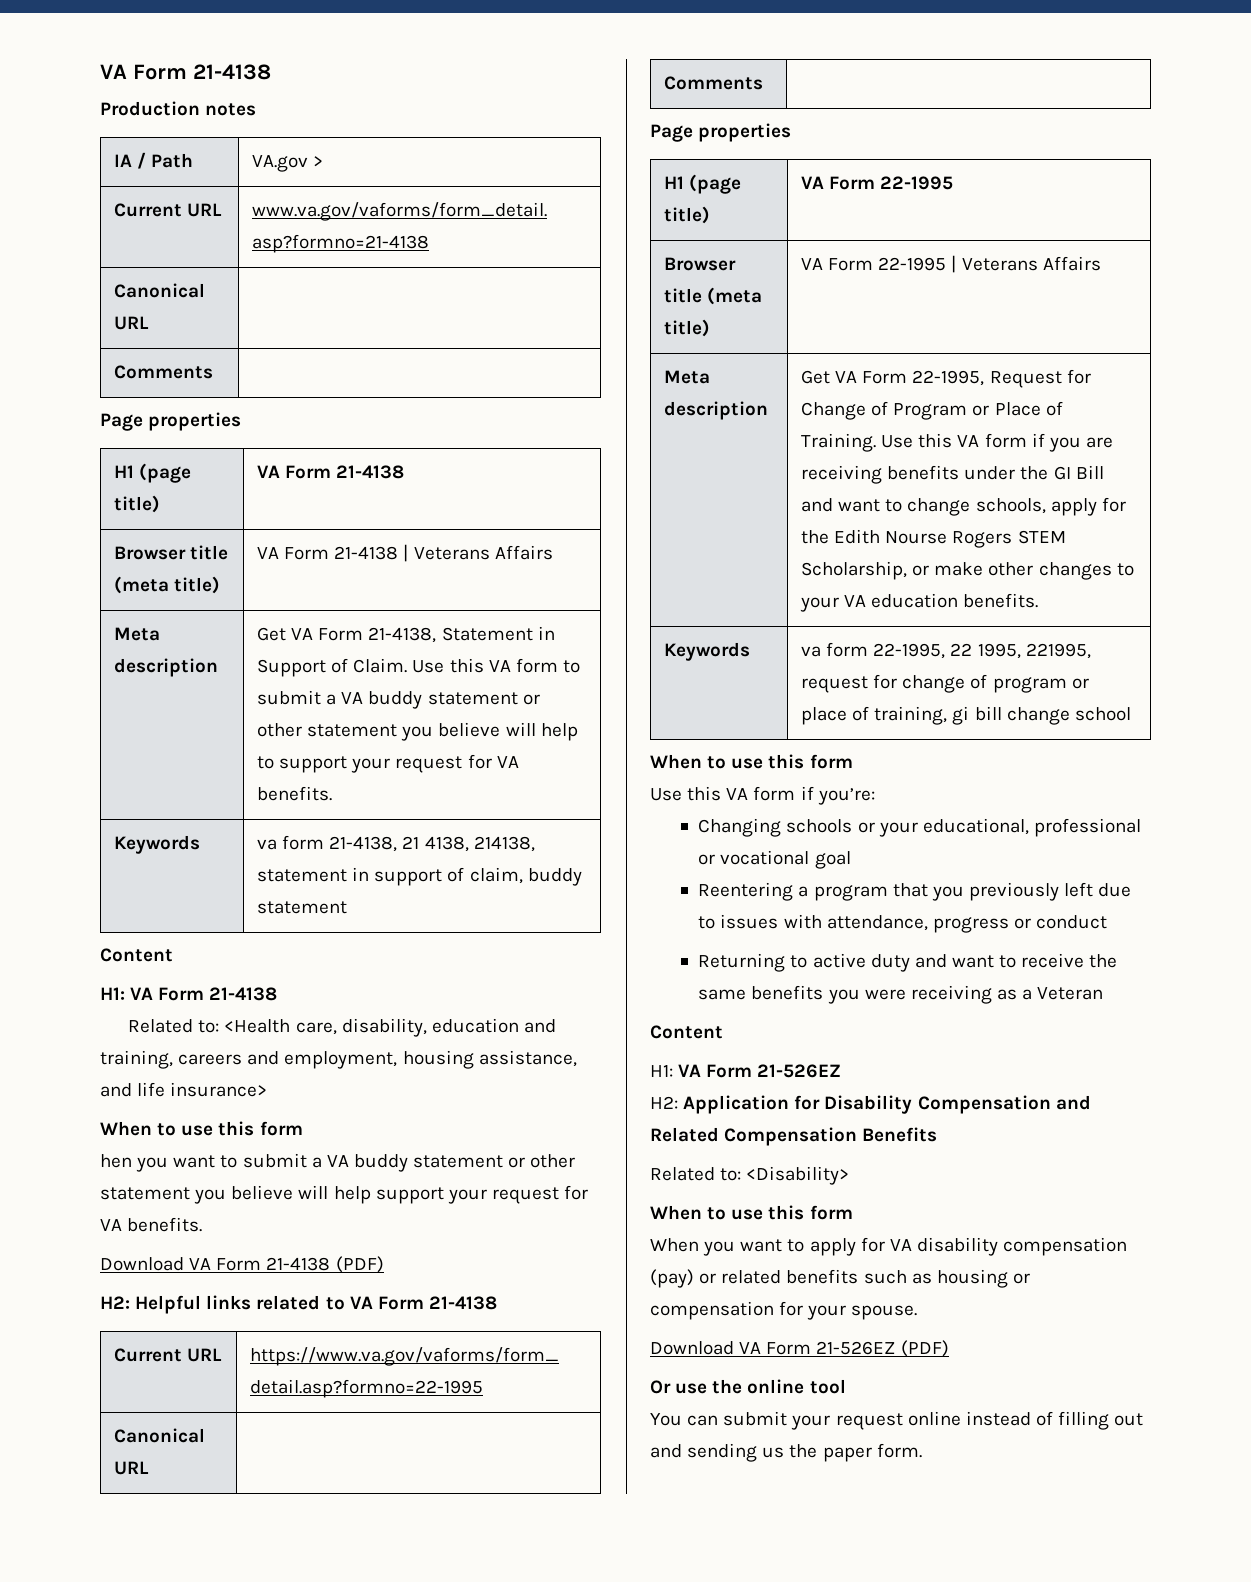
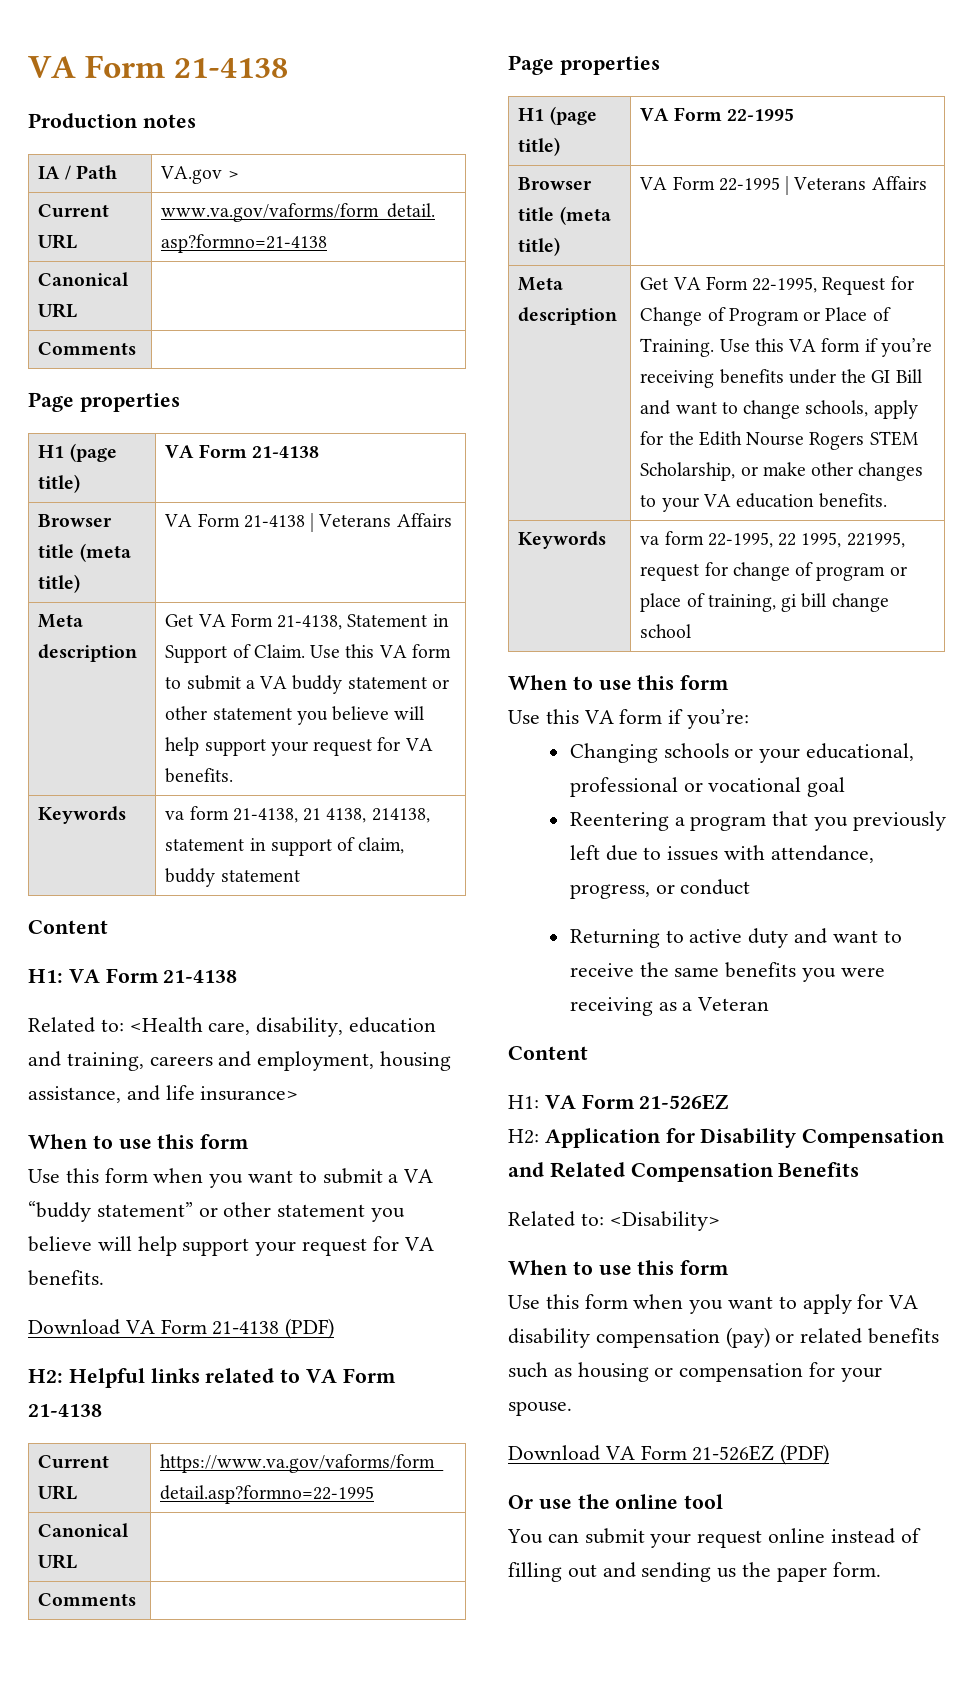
- Meta description | Get VA Form 21-4138, Statement in Support of Claim. Use this VA form to submit a VA buddy statement or other statement you believe will help to support your request for VA benefits.
+ Meta description | Get VA Form 21-4138, Statement in Support of Claim. Use this VA form to submit a VA buddy statement or other statement you believe will help support your request for VA benefits.
- hen you want to submit a VA buddy statement or other statement you believe will help support your request for VA benefits.
+ Use this form when you want to submit a VA “buddy statement” or other statement you believe will help support your request for VA benefits.
- Use this VA form if you are receiving benefits under the GI Bill and want to change schools, apply for the Edith Nourse Rogers STEM Scholarship, or make other changes to your VA education benefits.
+ Use this VA form if you’re receiving benefits under the GI Bill and want to change schools, apply for the Edith Nourse Rogers STEM Scholarship, or make other changes to your VA education benefits.
- Reentering a program that you previously left due to issues with attendance, progress or conduct
+ Reentering a program that you previously left due to issues with attendance, progress, or conduct
- When you want to apply for VA disability compensation (pay) or related benefits such as housing or compensation for your spouse.
+ Use this form when you want to apply for VA disability compensation (pay) or related benefits such as housing or compensation for your spouse.

